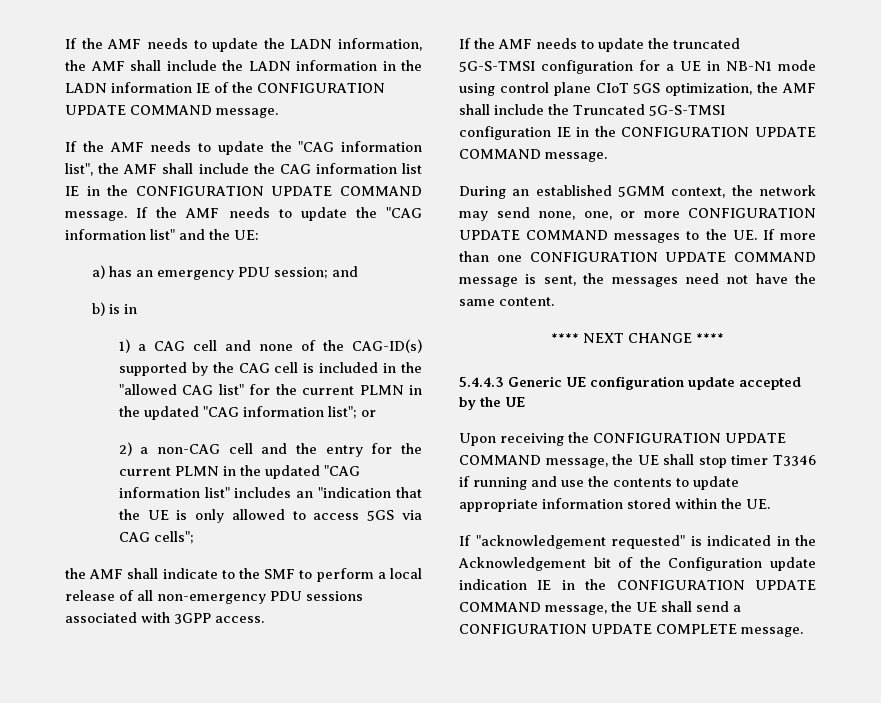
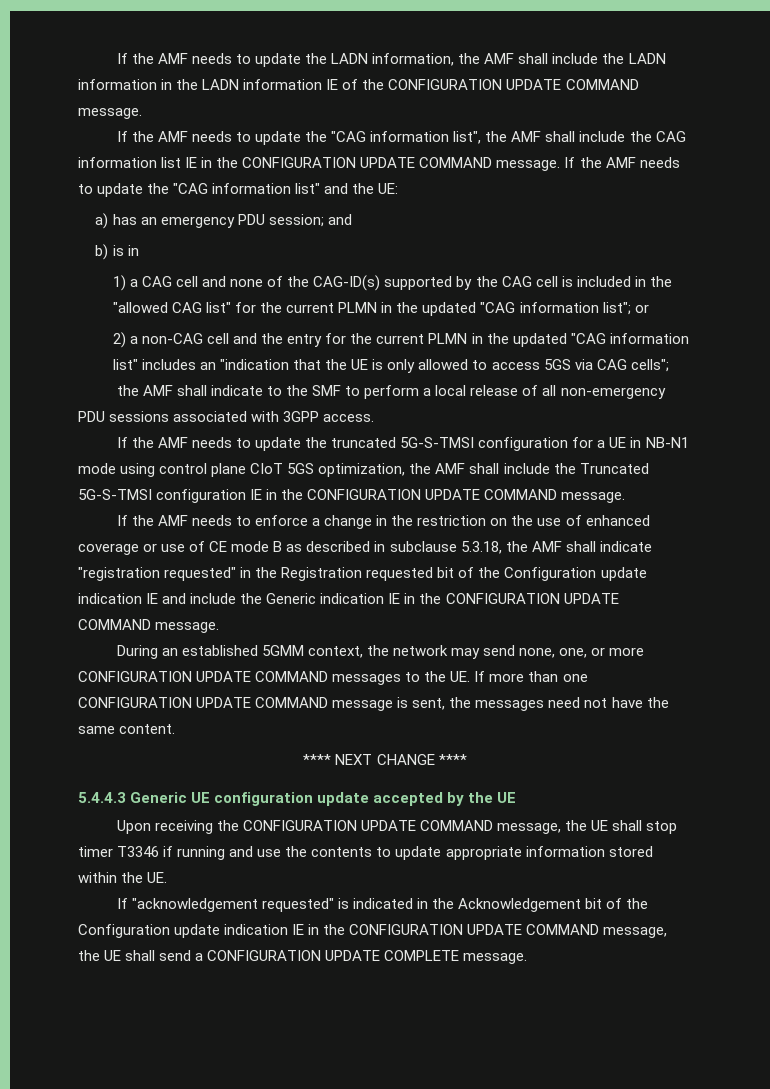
+ If the AMF needs to enforce a change in the restriction on the use of enhanced coverage or use of CE mode B as described in subclause 5.3.18, the AMF shall indicate "registration requested" in the Registration requested bit of the Configuration update indication IE and include the Generic indication IE in the CONFIGURATION UPDATE COMMAND message.

